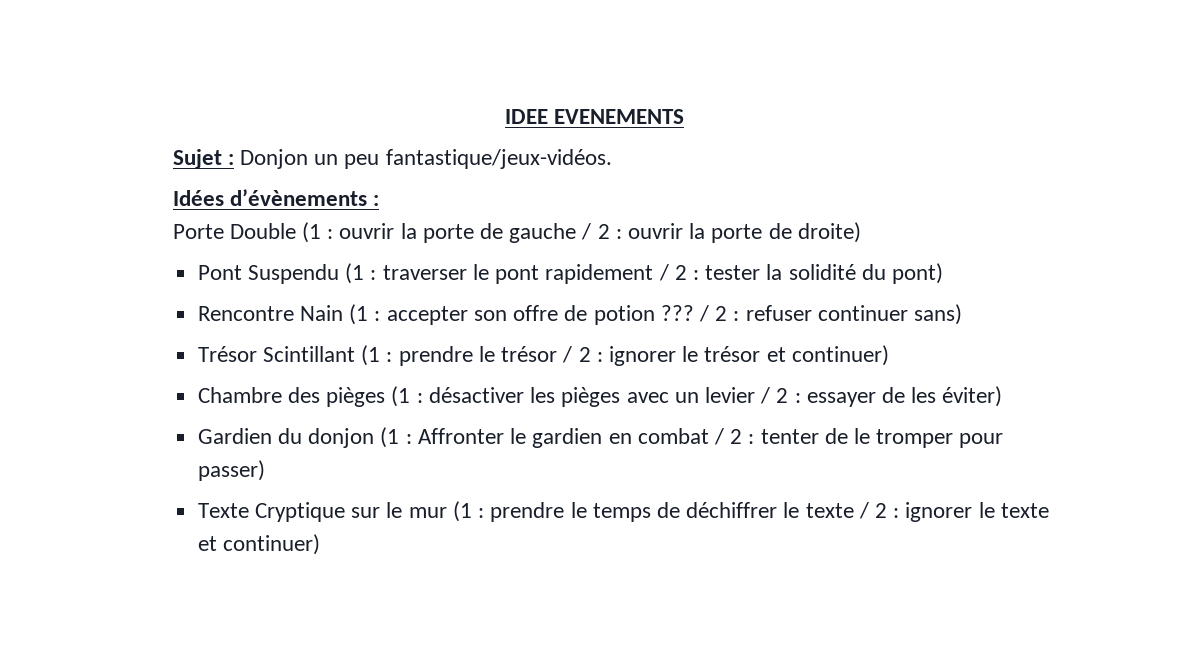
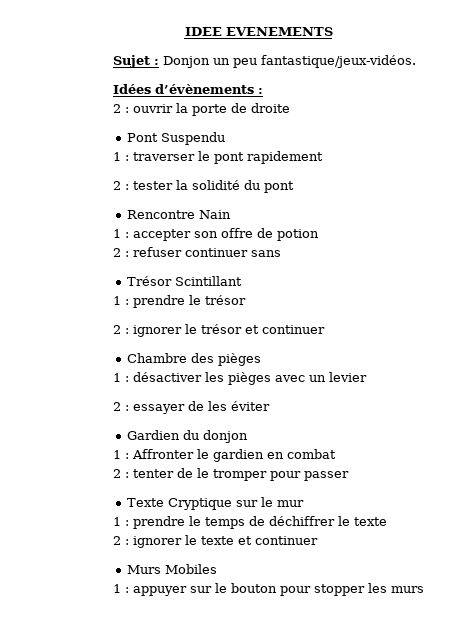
- Porte Double (1 : ouvrir la porte de gauche / 2 : ouvrir la porte de droite)
+ 2 : ouvrir la porte de droite
- Pont Suspendu (1 : traverser le pont rapidement / 2 : tester la solidité du pont)
+ Pont Suspendu
+ 1 : traverser le pont rapidement
+ 2 : tester la solidité du pont
- Rencontre Nain (1 : accepter son offre de potion ??? / 2 : refuser continuer sans)
+ Rencontre Nain
+ 1 : accepter son offre de potion
+ 2 : refuser continuer sans
- Trésor Scintillant (1 : prendre le trésor / 2 : ignorer le trésor et continuer)
+ Trésor Scintillant
+ 1 : prendre le trésor
+ 2 : ignorer le trésor et continuer
- Chambre des pièges (1 : désactiver les pièges avec un levier / 2 : essayer de les éviter)
+ Chambre des pièges
+ 1 : désactiver les pièges avec un levier
+ 2 : essayer de les éviter
- Gardien du donjon (1 : Affronter le gardien en combat / 2 : tenter de le tromper pour passer)
+ Gardien du donjon
+ 1 : Affronter le gardien en combat
+ 2 : tenter de le tromper pour passer
- Texte Cryptique sur le mur (1 : prendre le temps de déchiffrer le texte / 2 : ignorer le texte et continuer)
+ Texte Cryptique sur le mur
+ 1 : prendre le temps de déchiffrer le texte
+ 2 : ignorer le texte et continuer
+ Murs Mobiles
+ 1 : appuyer sur le bouton pour stopper les murs

